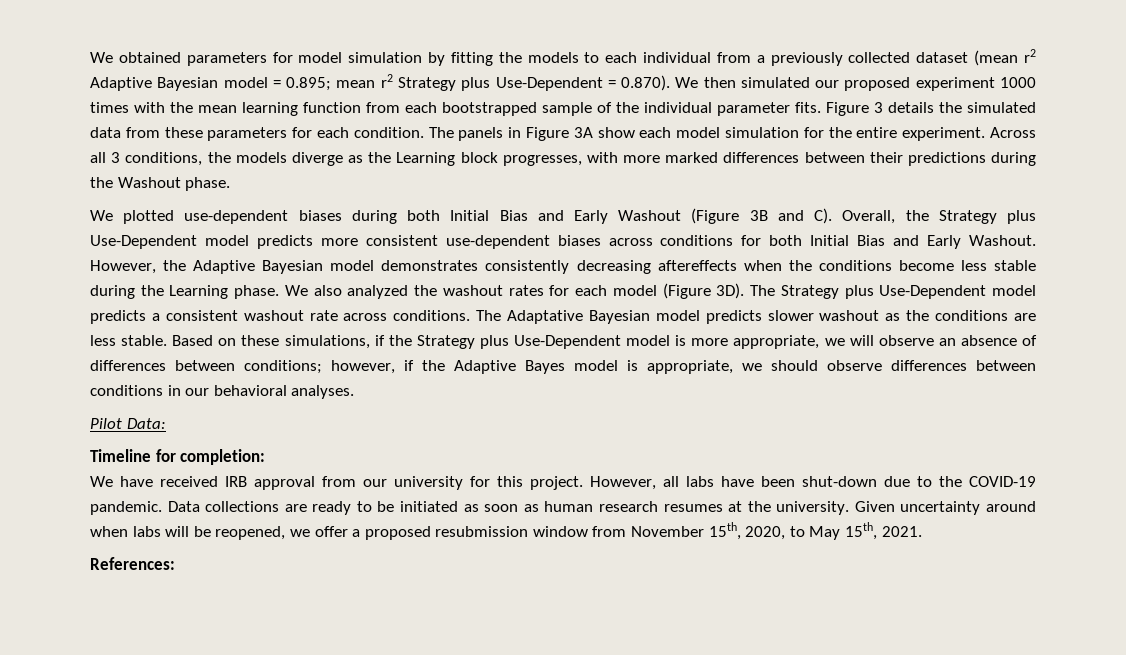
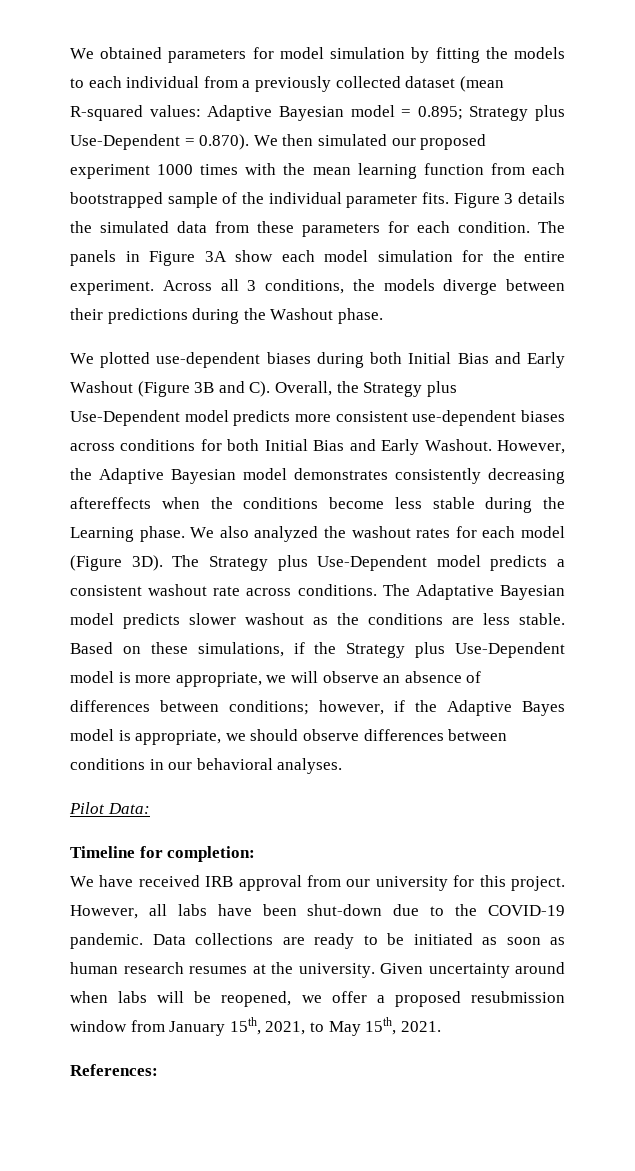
- We obtained parameters for model simulation by fitting the models to each individual from a previously collected dataset (mean r2 Adaptive Bayesian model = 0.895; mean r2 Strategy plus Use-Dependent = 0.870). We then simulated our proposed experiment 1000 times with the mean learning function from each bootstrapped sample of the individual parameter fits.
+ We obtained parameters for model simulation by fitting the models to each individual from a previously collected dataset (mean R-squared values: Adaptive Bayesian model = 0.895; Strategy plus Use-Dependent = 0.870). We then simulated our proposed experiment 1000 times with the mean learning function from each bootstrapped sample of the individual parameter fits.
- Across all 3 conditions, the models diverge as the Learning block progresses, with more marked differences between their predictions during the Washout phase.
+ Across all 3 conditions, the models diverge between their predictions during the Washout phase.
- Given uncertainty around when labs will be reopened, we offer a proposed resubmission window from November 15th, 2020, to May 15th, 2021.
+ Given uncertainty around when labs will be reopened, we offer a proposed resubmission window from January 15th, 2021, to May 15th, 2021.

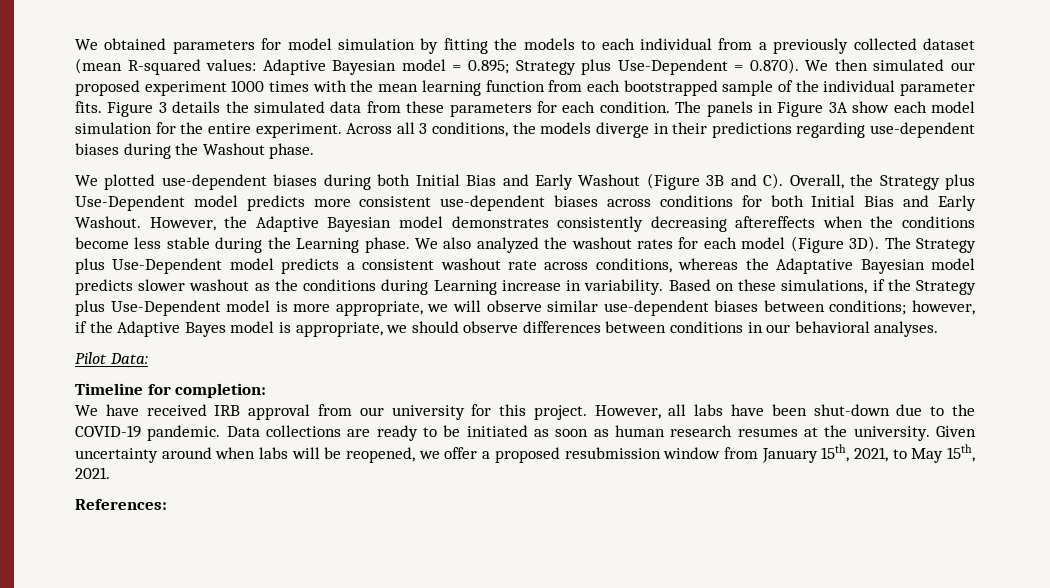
- Across all 3 conditions, the models diverge between their predictions during the Washout phase.
+ Across all 3 conditions, the models diverge in their predictions regarding use-dependent biases during the Washout phase.
- The Strategy plus Use-Dependent model predicts a consistent washout rate across conditions. The Adaptative Bayesian model predicts slower washout as the conditions are less stable.
+ The Strategy plus Use-Dependent model predicts a consistent washout rate across conditions, whereas the Adaptative Bayesian model predicts slower washout as the conditions during Learning increase in variability.
- Based on these simulations, if the Strategy plus Use-Dependent model is more appropriate, we will observe an absence of differences between conditions; however, if the Adaptive Bayes model is appropriate, we should observe differences between conditions in our behavioral analyses.
+ Based on these simulations, if the Strategy plus Use-Dependent model is more appropriate, we will observe similar use-dependent biases between conditions; however, if the Adaptive Bayes model is appropriate, we should observe differences between conditions in our behavioral analyses.

